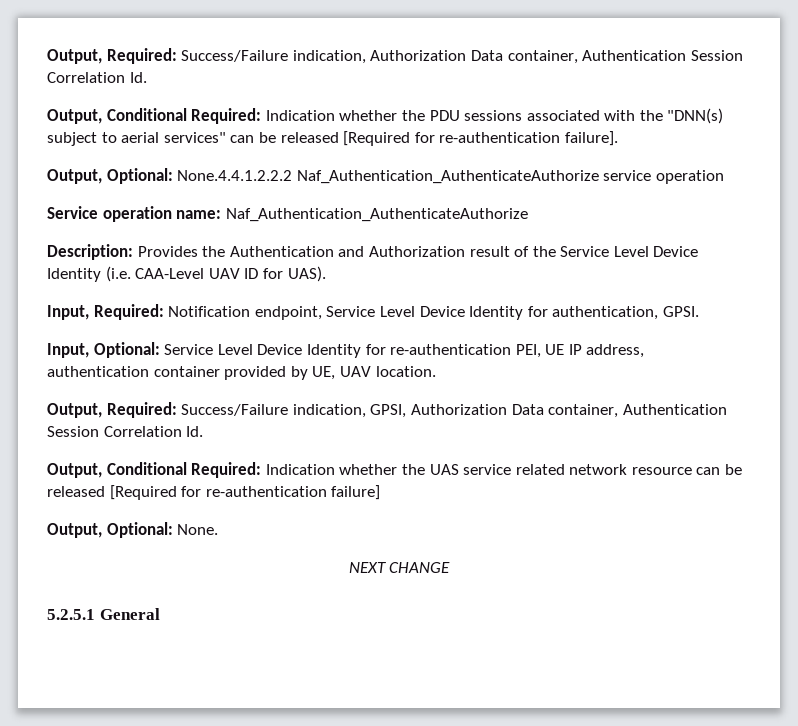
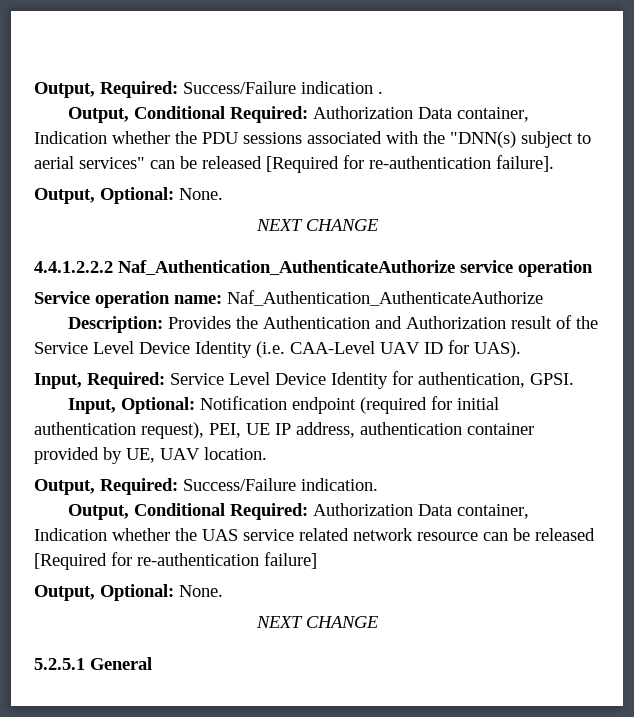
- Output, Required: Success/Failure indication, Authorization Data container, Authentication Session Correlation Id.
- Output, Conditional Required: Indication whether the PDU sessions associated with the "DNN(s) subject to aerial services" can be released [Required for re-authentication failure].
- Output, Optional: None.4.4.1.2.2.2 Naf_Authentication_AuthenticateAuthorize service operation
+ Output, Required: Success/Failure indication .
+ Output, Conditional Required: Authorization Data container, Indication whether the PDU sessions associated with the "DNN(s) subject to aerial services" can be released [Required for re-authentication failure].
+ Output, Optional: None.
+ NEXT CHANGE
+ 4.4.1.2.2.2 Naf_Authentication_AuthenticateAuthorize service operation
- Input, Required: Notification endpoint, Service Level Device Identity for authentication, GPSI.
+ Input, Required: Service Level Device Identity for authentication, GPSI.
- Input, Optional: Service Level Device Identity for re-authentication PEI, UE IP address, authentication container provided by UE, UAV location.
+ Input, Optional: Notification endpoint (required for initial authentication request), PEI, UE IP address, authentication container provided by UE, UAV location.
- Output, Required: Success/Failure indication, GPSI, Authorization Data container, Authentication Session Correlation Id.
- Output, Conditional Required: Indication whether the UAS service related network resource can be released [Required for re-authentication failure]
+ Output, Required: Success/Failure indication.
+ Output, Conditional Required: Authorization Data container, Indication whether the UAS service related network resource can be released [Required for re-authentication failure]

